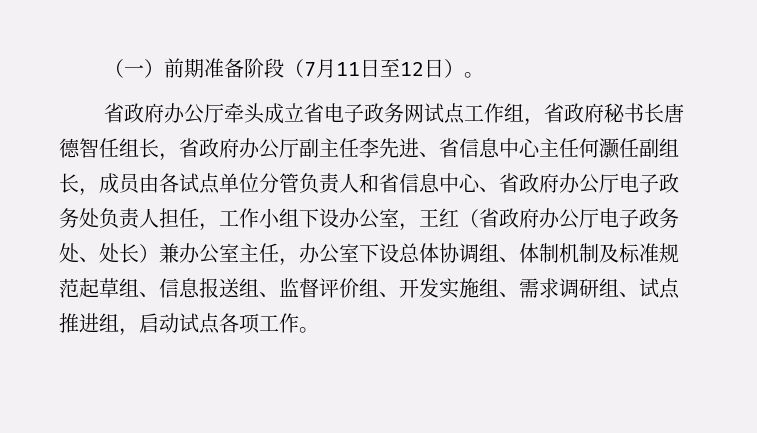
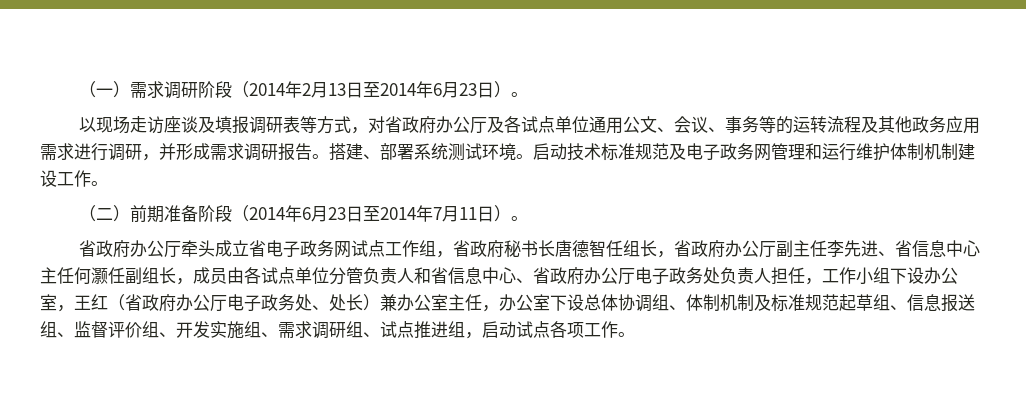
- （一）前期准备阶段（7月11日至12日）。
+ （一）需求调研阶段（2014年2月13日至2014年6月23日）。
+ 以现场走访座谈及填报调研表等方式，对省政府办公厅及各试点单位通用公文、会议、事务等的运转流程及其他政务应用需求进行调研，并形成需求调研报告。搭建、部署系统测试环境。启动技术标准规范及电子政务网管理和运行维护体制机制建设工作。
+ （二）前期准备阶段（2014年6月23日至2014年7月11日）。

